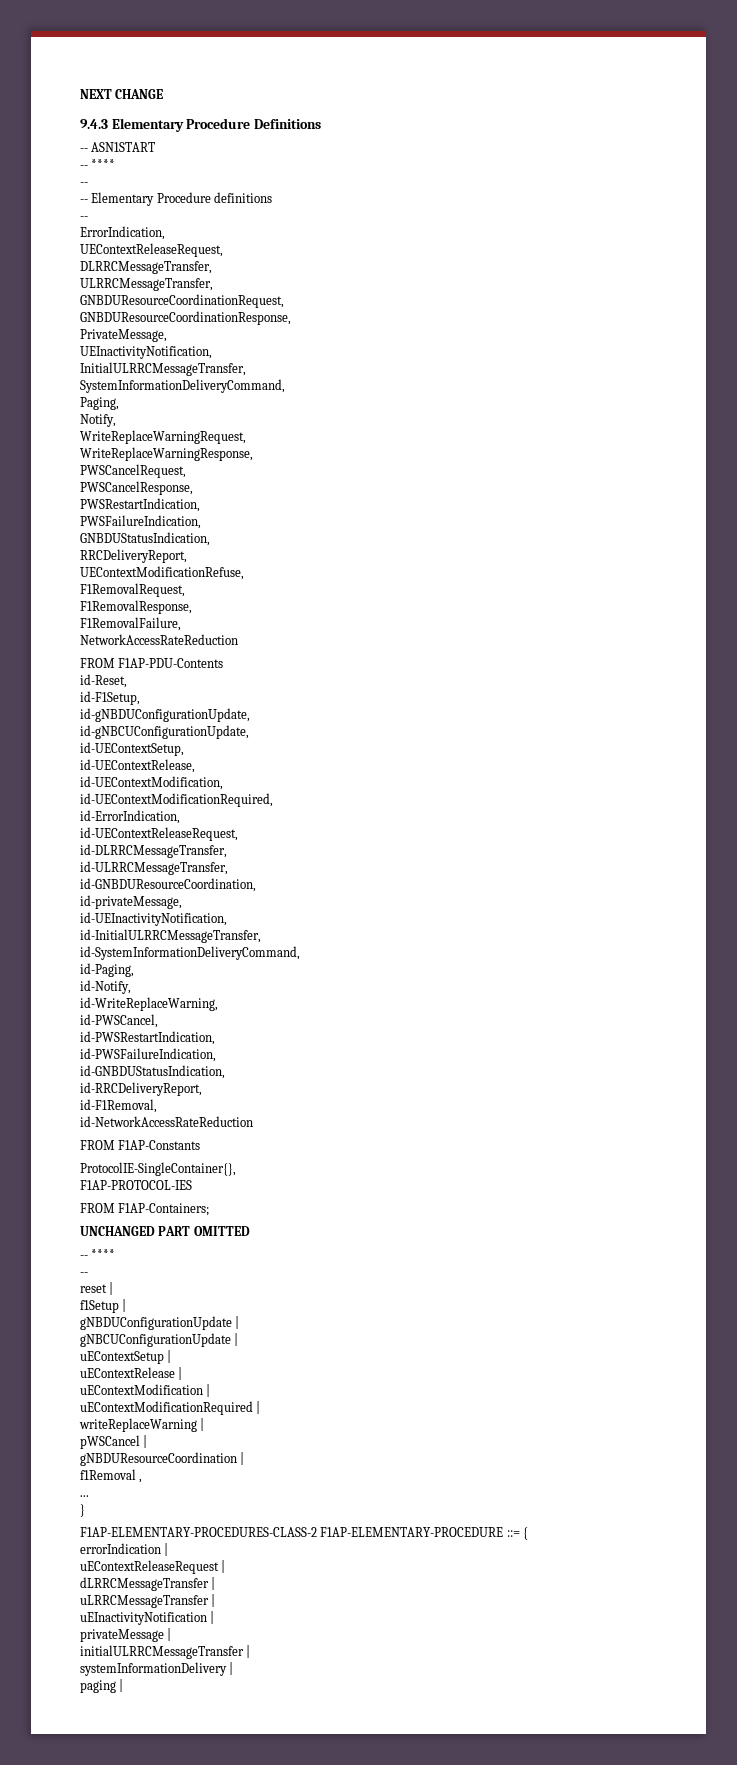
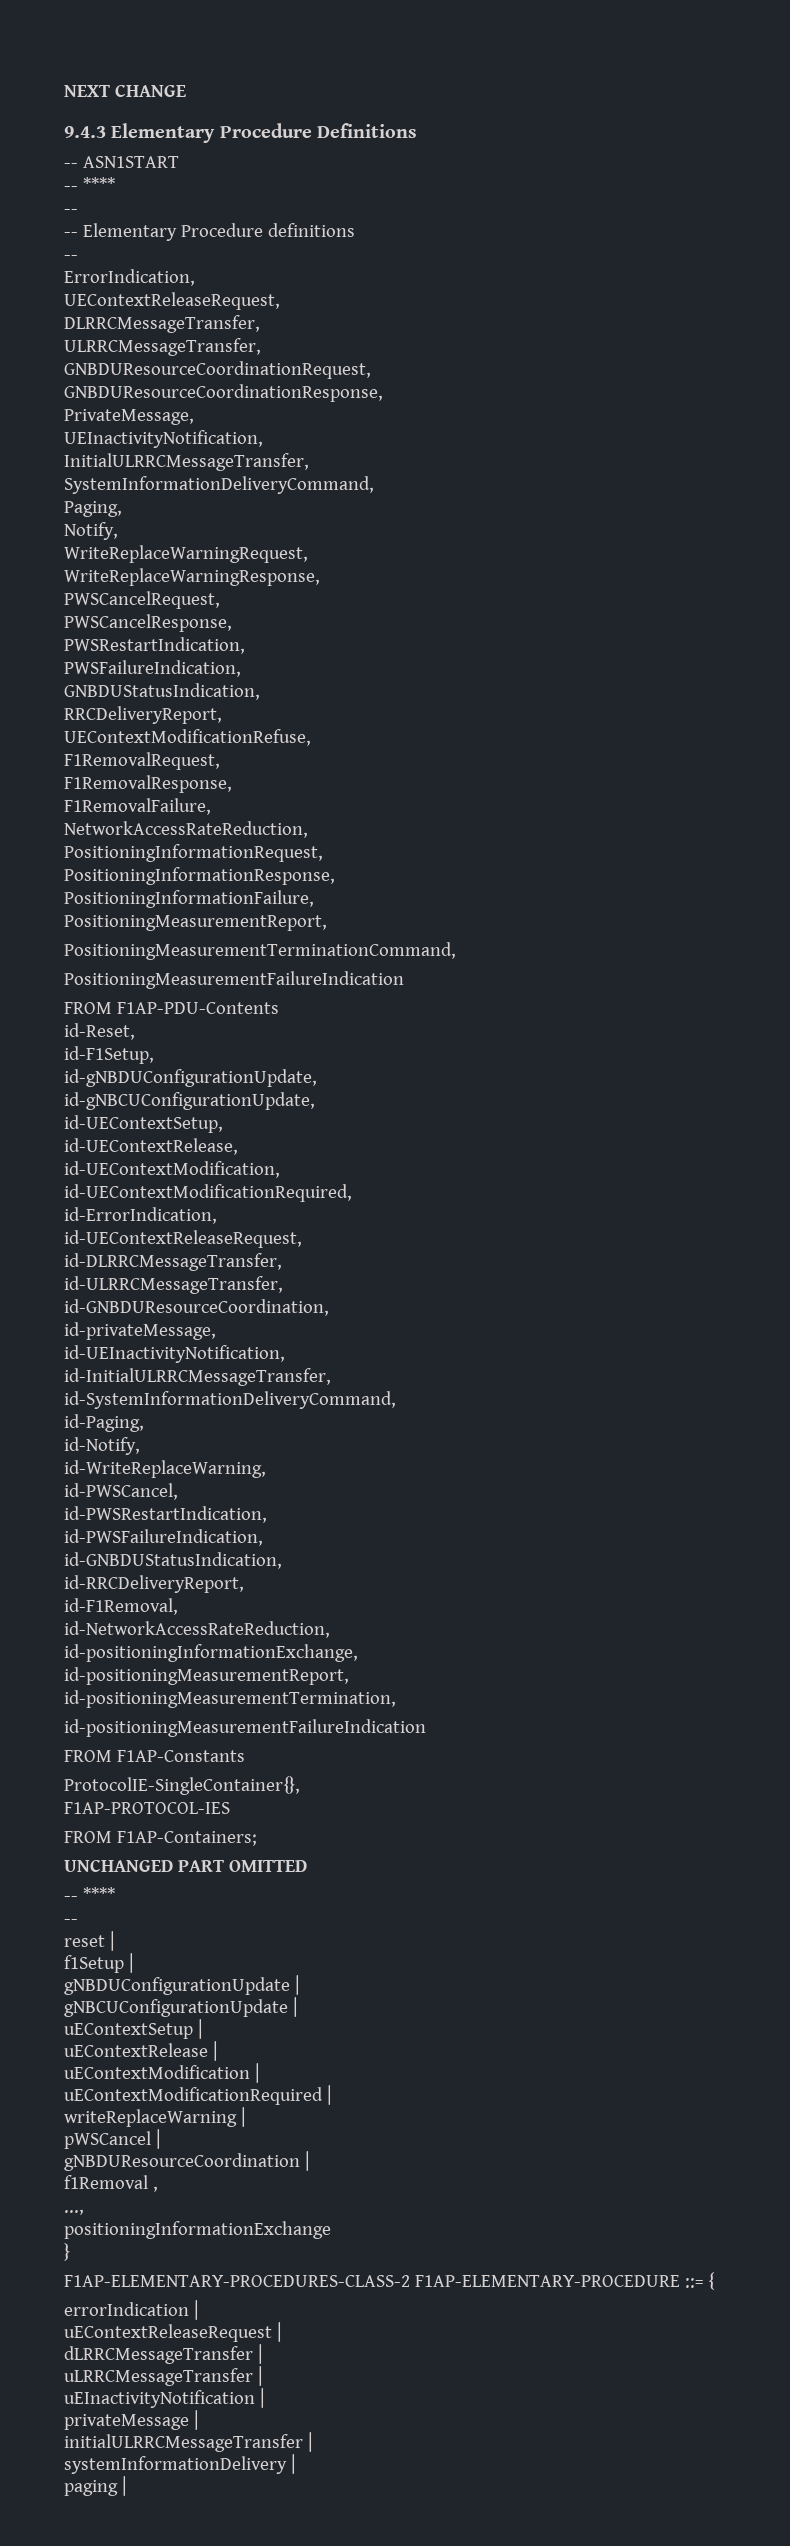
- NetworkAccessRateReduction
+ NetworkAccessRateReduction,
+ PositioningInformationRequest,
+ PositioningInformationResponse,
+ PositioningInformationFailure,
+ PositioningMeasurementReport,
+ PositioningMeasurementTerminationCommand,
+ PositioningMeasurementFailureIndication
- id-NetworkAccessRateReduction
+ id-NetworkAccessRateReduction,
+ id-positioningInformationExchange,
+ id-positioningMeasurementReport,
+ id-positioningMeasurementTermination,
+ id-positioningMeasurementFailureIndication
- ...
+ ...,
+ positioningInformationExchange

